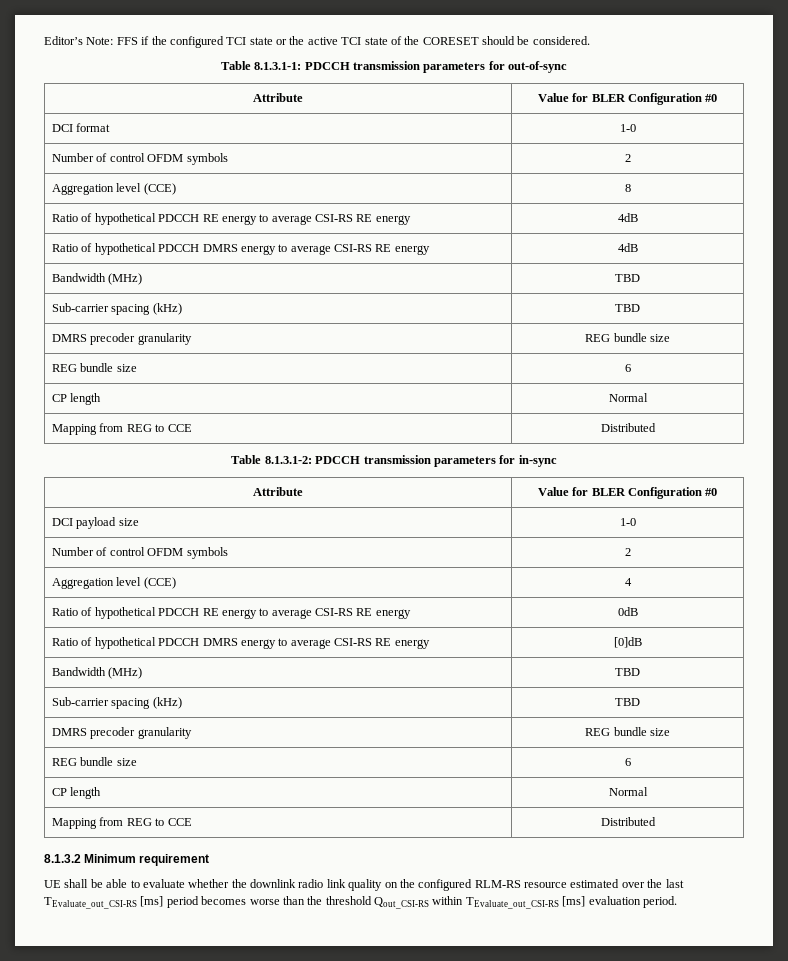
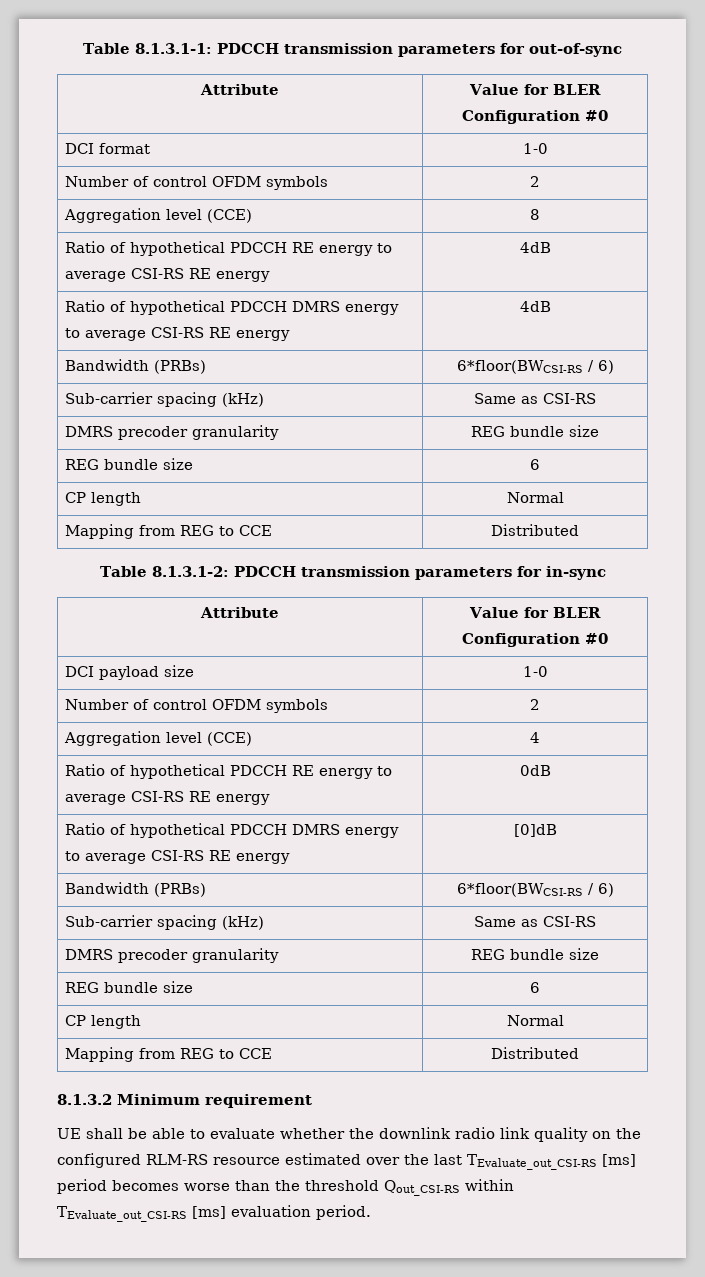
- Editor’s Note: FFS if the configured TCI state or the active TCI state of the CORESET should be considered.
  Ratio of hypothetical PDCCH DMRS energy to average CSI-RS RE energy | 4dB
- Bandwidth (MHz) | TBD
- Sub-carrier spacing (kHz) | TBD
+ Bandwidth (PRBs) | 6*floor(BWCSI-RS / 6)
+ Sub-carrier spacing (kHz) | Same as CSI-RS
  Ratio of hypothetical PDCCH DMRS energy to average CSI-RS RE energy | [0]dB
- Bandwidth (MHz) | TBD
- Sub-carrier spacing (kHz) | TBD
+ Bandwidth (PRBs) | 6*floor(BWCSI-RS / 6)
+ Sub-carrier spacing (kHz) | Same as CSI-RS

